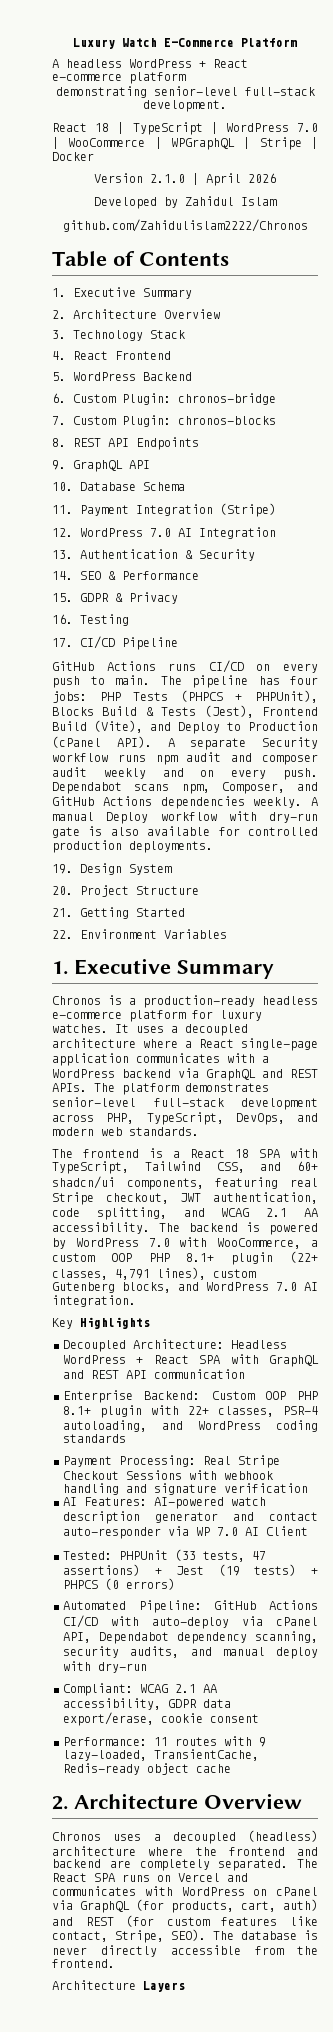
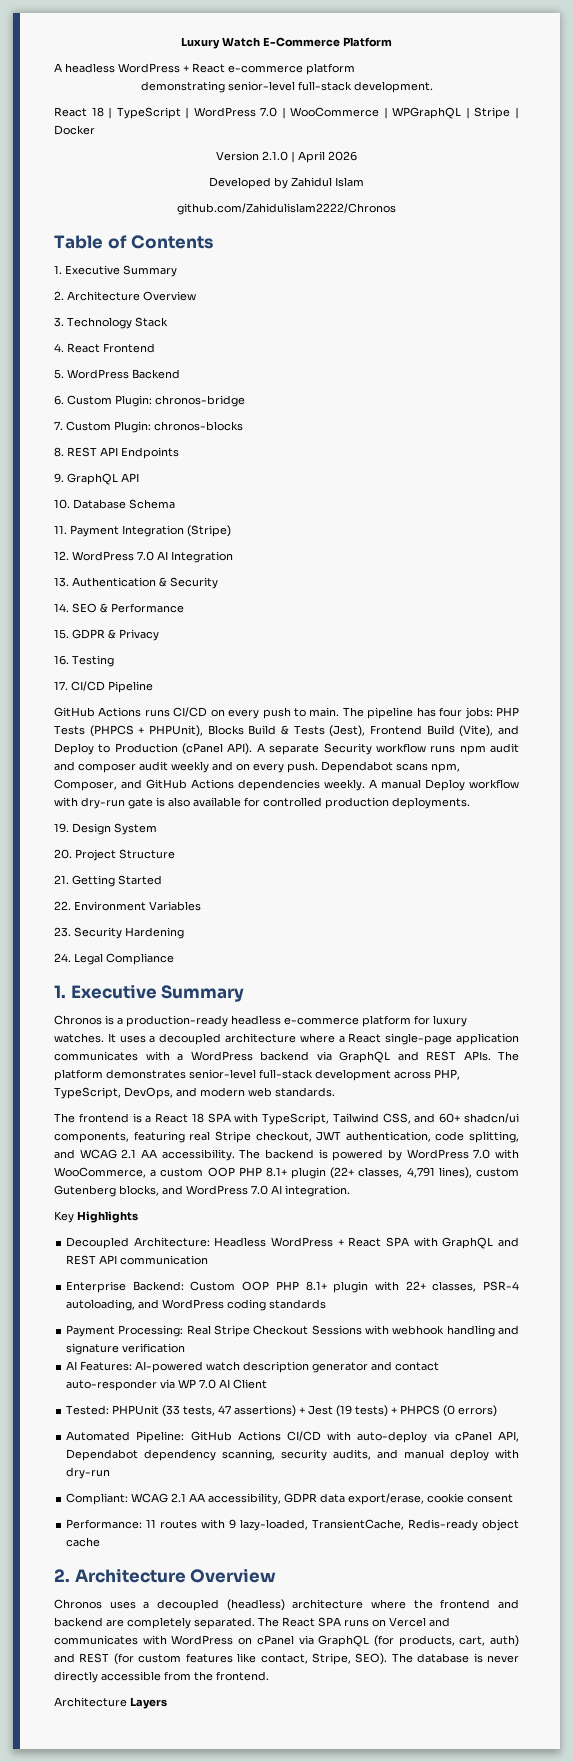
+ 23. Security Hardening
+ 24. Legal Compliance

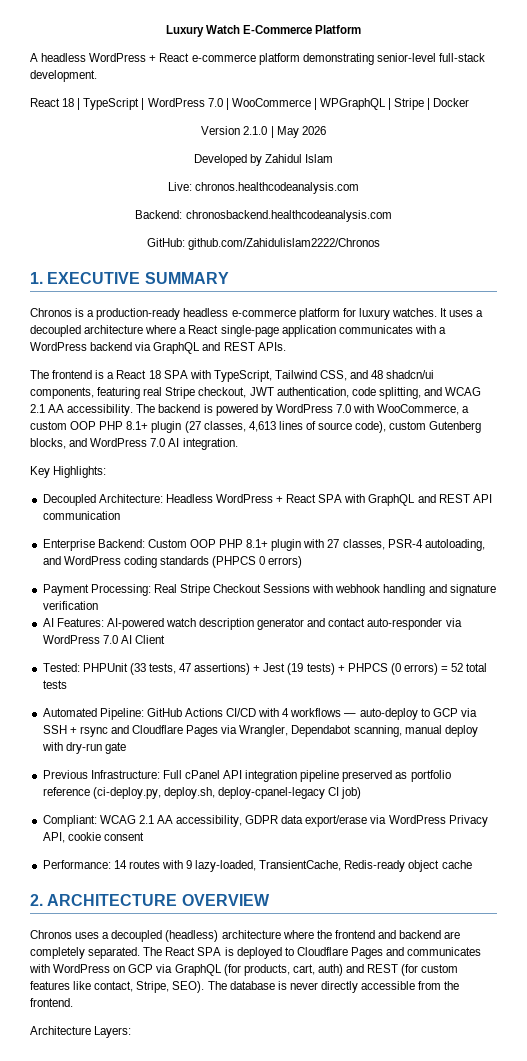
- A headless WordPress + React e-commerce platform
- demonstrating senior-level full-stack development.
+ A headless WordPress + React e-commerce platform demonstrating senior-level full-stack development.
- Version 2.1.0 | April 2026
+ Version 2.1.0 | May 2026
- github.com/Zahidulislam2222/Chronos
- Table of Contents
- 1. Executive Summary
- 2. Architecture Overview
- 3. Technology Stack
- 4. React Frontend
- 5. WordPress Backend
- 6. Custom Plugin: chronos-bridge
- 7. Custom Plugin: chronos-blocks
- 8. REST API Endpoints
- 9. GraphQL API
- 10. Database Schema
- 11. Payment Integration (Stripe)
- 12. WordPress 7.0 AI Integration
- 13. Authentication & Security
- 14. SEO & Performance
- 15. GDPR & Privacy
- 16. Testing
- 17. CI/CD Pipeline
- GitHub Actions runs CI/CD on every push to main. The pipeline has four jobs: PHP Tests (PHPCS + PHPUnit), Blocks Build & Tests (Jest), Frontend Build (Vite), and Deploy to Production (cPanel API). A separate Security workflow runs npm audit and composer audit weekly and on every push. Dependabot scans npm, Composer, and GitHub Actions dependencies weekly. A manual Deploy workflow with dry-run gate is also available for controlled production deployments.
- 19. Design System
- 20. Project Structure
- 21. Getting Started
- 22. Environment Variables
- 23. Security Hardening
- 24. Legal Compliance
- 1. Executive Summary
+ Live: chronos.healthcodeanalysis.com
+ Backend: chronosbackend.healthcodeanalysis.com
+ GitHub: github.com/Zahidulislam2222/Chronos
+ 1. EXECUTIVE SUMMARY
- The platform demonstrates senior-level full-stack development across PHP, TypeScript, DevOps, and modern web standards.
- The frontend is a React 18 SPA with TypeScript, Tailwind CSS, and 60+ shadcn/ui components, featuring real Stripe checkout, JWT authentication, code splitting, and WCAG 2.1 AA accessibility.
+ The frontend is a React 18 SPA with TypeScript, Tailwind CSS, and 48 shadcn/ui components, featuring real Stripe checkout, JWT authentication, code splitting, and WCAG 2.1 AA accessibility.
- The backend is powered by WordPress 7.0 with WooCommerce, a custom OOP PHP 8.1+ plugin (22+ classes, 4,791 lines), custom Gutenberg blocks, and WordPress 7.0 AI integration.
+ The backend is powered by WordPress 7.0 with WooCommerce, a custom OOP PHP 8.1+ plugin (27 classes, 4,613 lines of source code), custom Gutenberg blocks, and WordPress 7.0 AI integration.
- Key Highlights
+ Key Highlights:
- Enterprise Backend: Custom OOP PHP 8.1+ plugin with 22+ classes, PSR-4 autoloading, and WordPress coding standards
+ Enterprise Backend: Custom OOP PHP 8.1+ plugin with 27 classes, PSR-4 autoloading, and WordPress coding standards (PHPCS 0 errors)
- AI Features: AI-powered watch description generator and contact auto-responder via WP 7.0 AI Client
+ AI Features: AI-powered watch description generator and contact auto-responder via WordPress 7.0 AI Client
- Tested: PHPUnit (33 tests, 47 assertions) + Jest (19 tests) + PHPCS (0 errors)
+ Tested: PHPUnit (33 tests, 47 assertions) + Jest (19 tests) + PHPCS (0 errors) = 52 total tests
- Automated Pipeline: GitHub Actions CI/CD with auto-deploy via cPanel API, Dependabot dependency scanning, security audits, and manual deploy with dry-run
+ Automated Pipeline: GitHub Actions CI/CD with 4 workflows — auto-deploy to GCP via SSH + rsync and Cloudflare Pages via Wrangler, Dependabot scanning, manual deploy with dry-run gate
+ Previous Infrastructure: Full cPanel API integration pipeline preserved as portfolio reference (ci-deploy.py, deploy.sh, deploy-cpanel-legacy CI job)
- Compliant: WCAG 2.1 AA accessibility, GDPR data export/erase, cookie consent
+ Compliant: WCAG 2.1 AA accessibility, GDPR data export/erase via WordPress Privacy API, cookie consent
- Performance: 11 routes with 9 lazy-loaded, TransientCache, Redis-ready object cache
- 2. Architecture Overview
+ Performance: 14 routes with 9 lazy-loaded, TransientCache, Redis-ready object cache
+ 2. ARCHITECTURE OVERVIEW
- The React SPA runs on Vercel and communicates with WordPress on cPanel via GraphQL (for products, cart, auth) and REST (for custom features like contact, Stripe, SEO).
+ The React SPA is deployed to Cloudflare Pages and communicates with WordPress on GCP via GraphQL (for products, cart, auth) and REST (for custom features like contact, Stripe, SEO).
- Architecture Layers
+ Architecture Layers:

